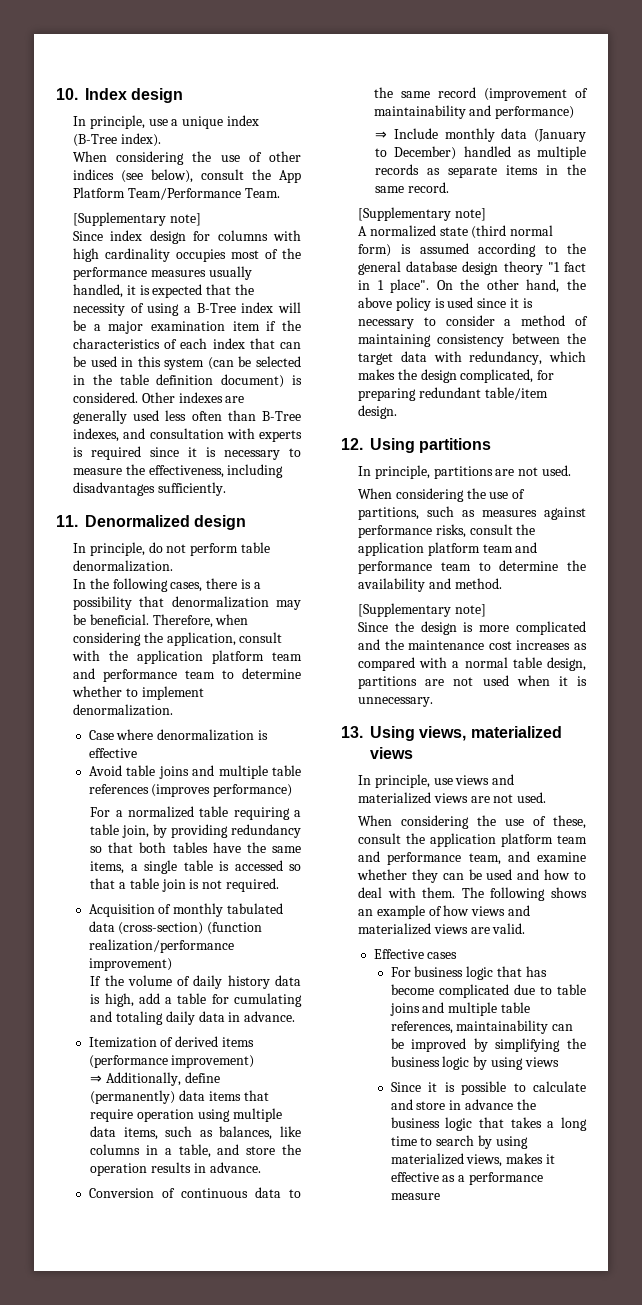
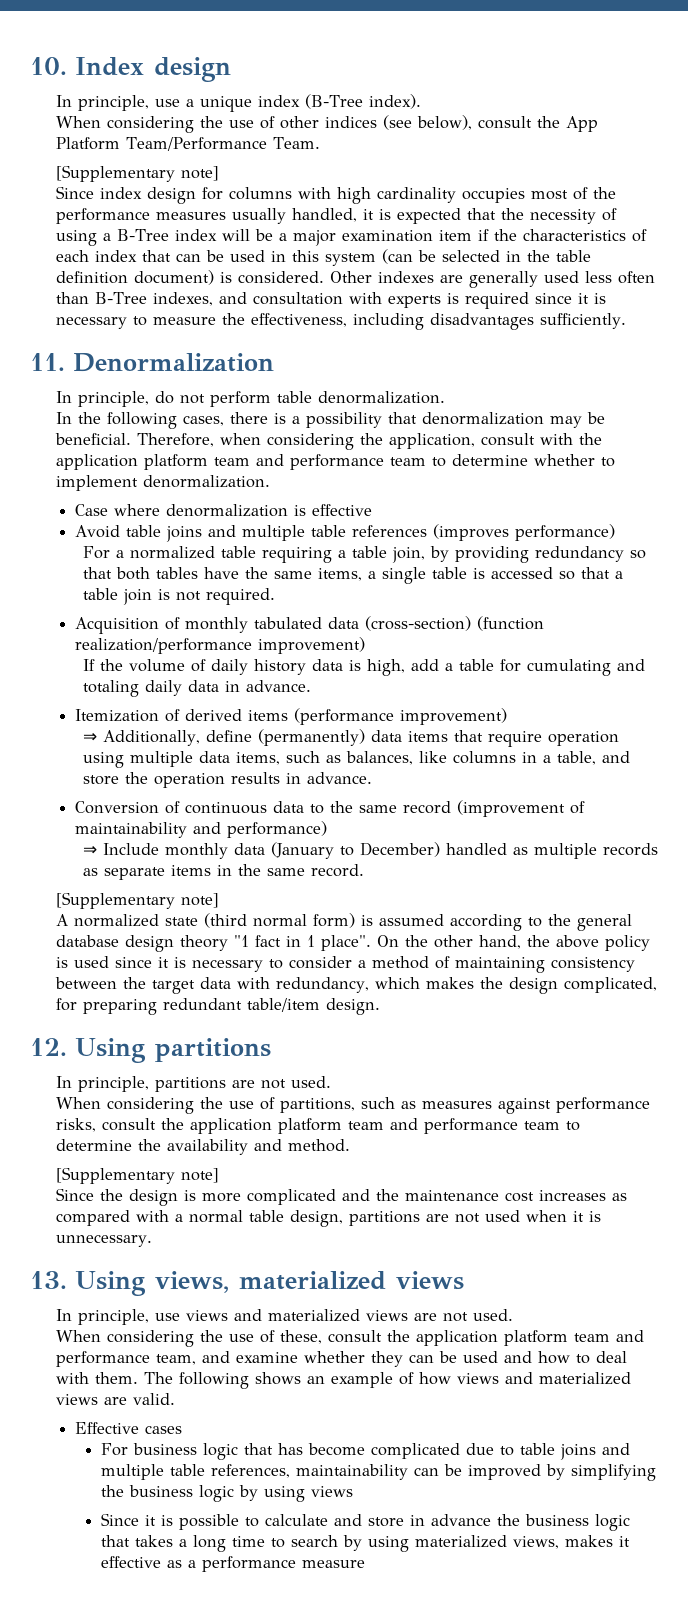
- 11. Denormalized design
+ 11. Denormalization

